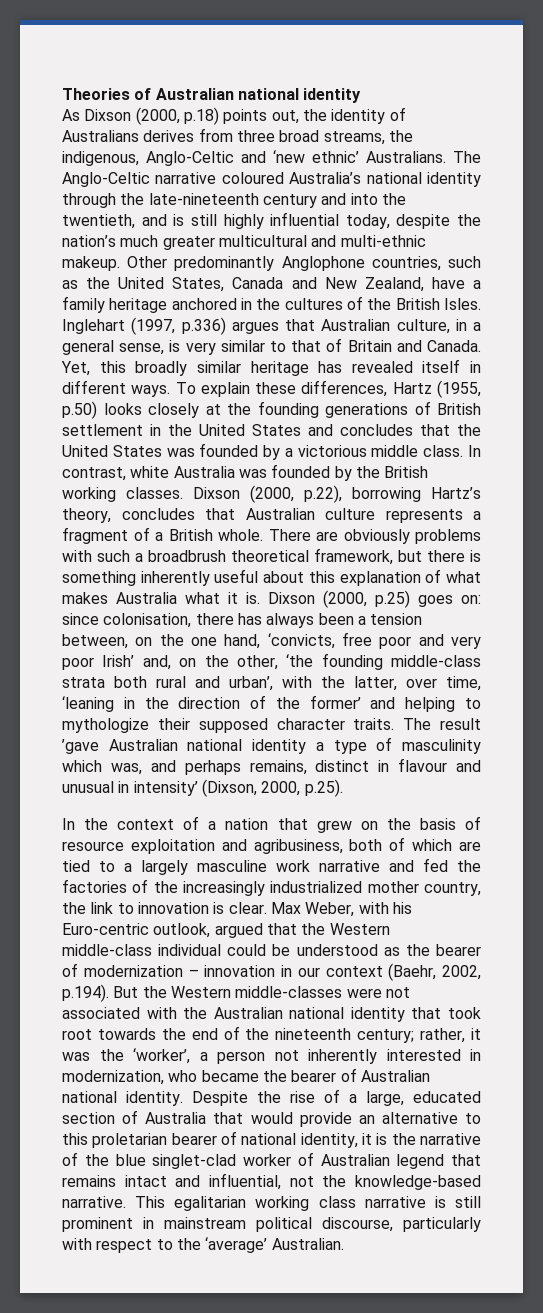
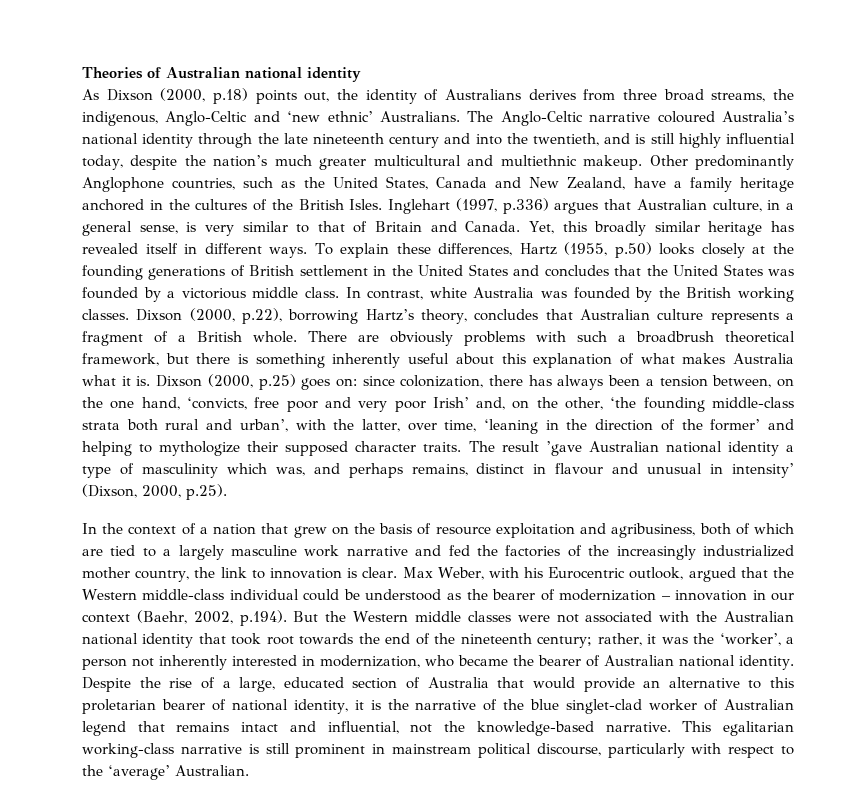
- The Anglo-Celtic narrative coloured Australia’s national identity through the late-nineteenth century and into the twentieth, and is still highly influential today, despite the nation’s much greater multicultural and multi-ethnic makeup.
+ The Anglo-Celtic narrative coloured Australia’s national identity through the late nineteenth century and into the twentieth, and is still highly influential today, despite the nation’s much greater multicultural and multiethnic makeup.
- Dixson (2000, p.25) goes on: since colonisation, there has always been a tension between, on the one hand, ‘convicts, free poor and very poor Irish’ and, on the other, ‘the founding middle-class strata both rural and urban’, with the latter, over time, ‘leaning in the direction of the former’ and helping to mythologize their supposed character traits.
+ Dixson (2000, p.25) goes on: since colonization, there has always been a tension between, on the one hand, ‘convicts, free poor and very poor Irish’ and, on the other, ‘the founding middle-class strata both rural and urban’, with the latter, over time, ‘leaning in the direction of the former’ and helping to mythologize their supposed character traits.
- Max Weber, with his Euro-centric outlook, argued that the Western middle-class individual could be understood as the bearer of modernization – innovation in our context (Baehr, 2002, p.194). But the Western middle-classes were not associated with the Australian national identity that took root towards the end of the nineteenth century;
+ Max Weber, with his Eurocentric outlook, argued that the Western middle-class individual could be understood as the bearer of modernization – innovation in our context (Baehr, 2002, p.194). But the Western middle classes were not associated with the Australian national identity that took root towards the end of the nineteenth century;
- This egalitarian working class narrative is still prominent in mainstream political discourse, particularly with respect to the ‘average’ Australian.
+ This egalitarian working-class narrative is still prominent in mainstream political discourse, particularly with respect to the ‘average’ Australian.

